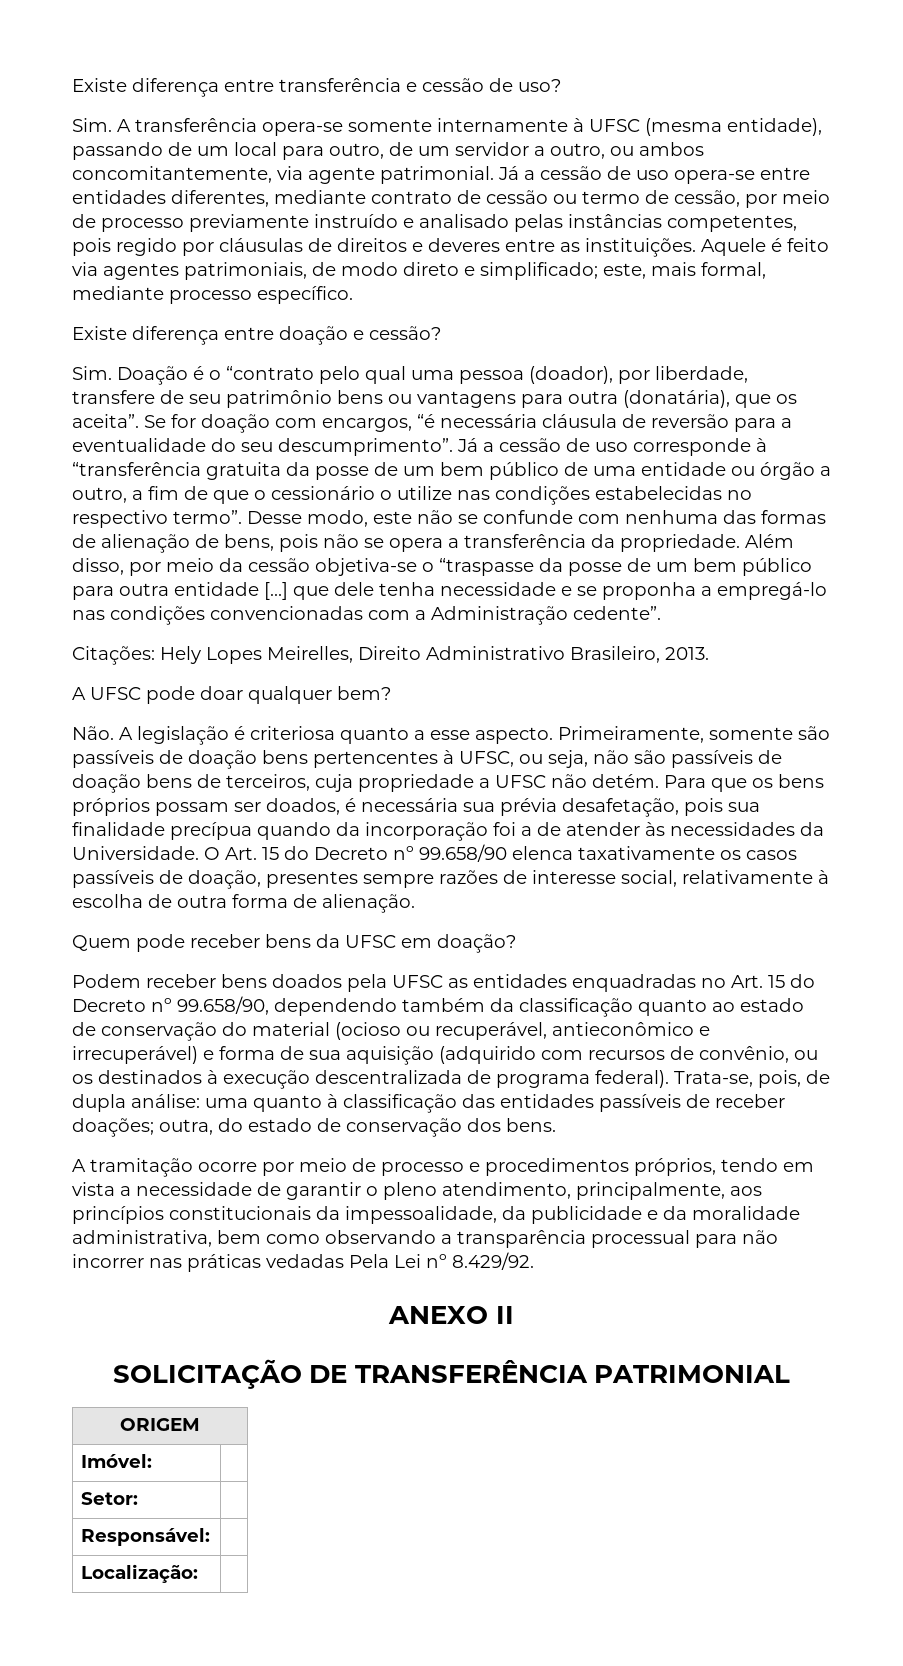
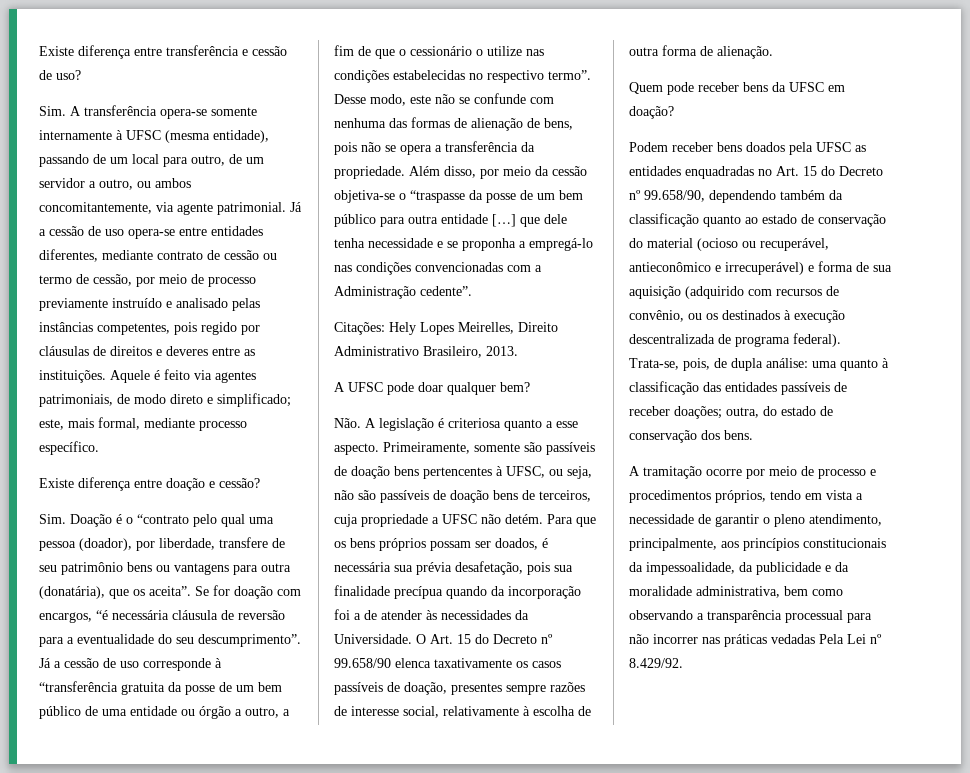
- ANEXO II
- SOLICITAÇÃO DE TRANSFERÊNCIA PATRIMONIAL
- ORIGEM
- Imóvel: |
- Setor: |
- Responsável: |
- Localização: |

